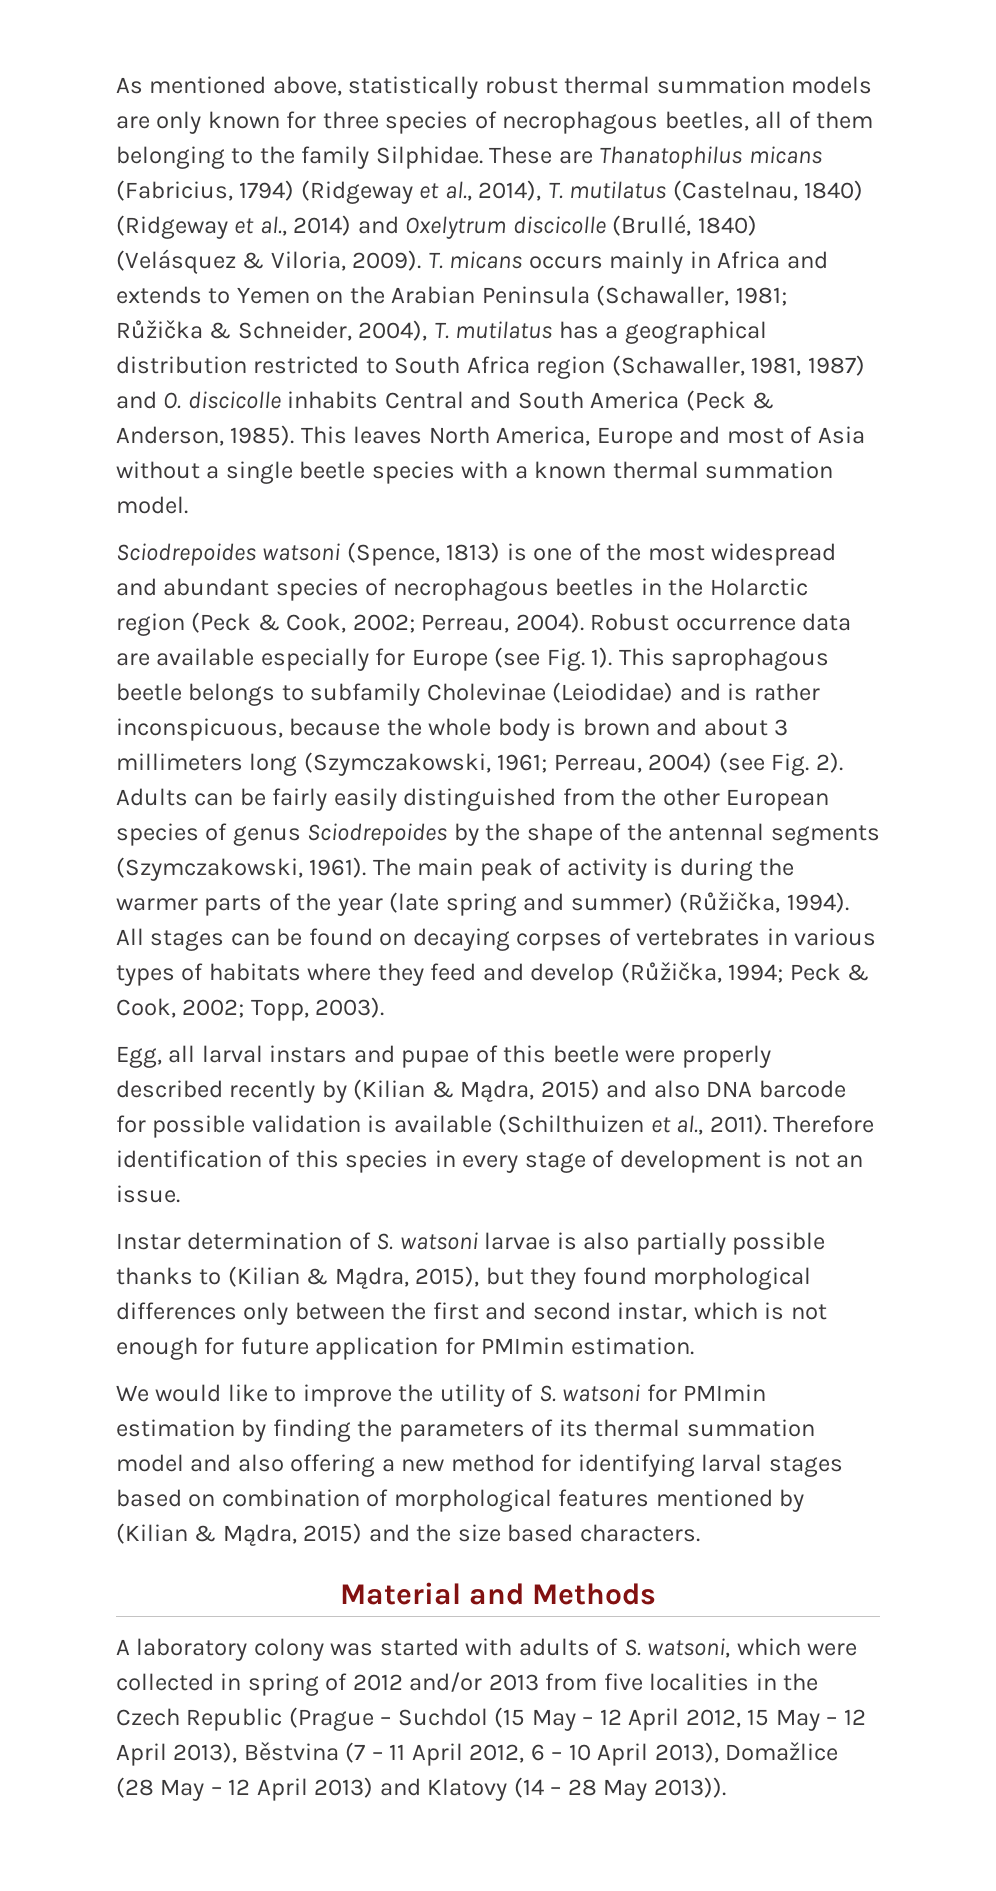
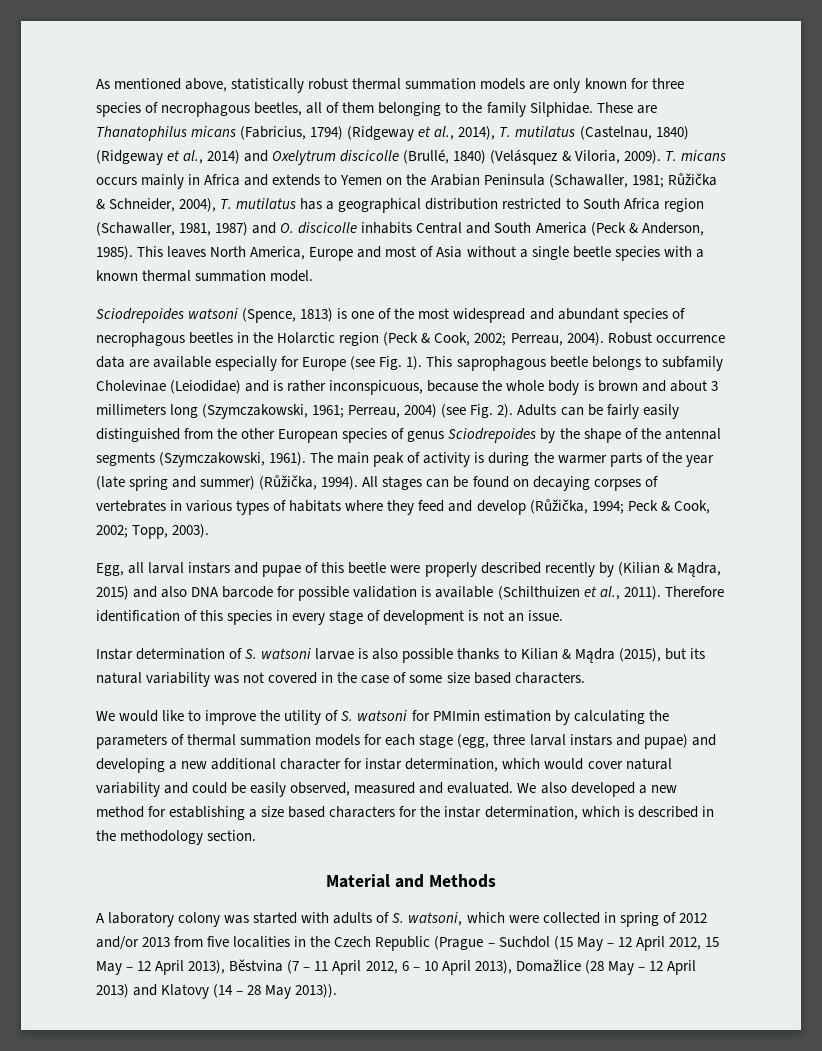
- Instar determination of S. watsoni larvae is also partially possible thanks to (Kilian & Mądra, 2015), but they found morphological differences only between the first and second instar, which is not enough for future application for PMImin estimation.
+ Instar determination of S. watsoni larvae is also possible thanks to Kilian & Mądra (2015), but its natural variability was not covered in the case of some size based characters.
- We would like to improve the utility of S. watsoni for PMImin estimation by finding the parameters of its thermal summation model and also offering a new method for identifying larval stages based on combination of morphological features mentioned by (Kilian & Mądra, 2015) and the size based characters.
+ We would like to improve the utility of S. watsoni for PMImin estimation by calculating the parameters of thermal summation models for each stage (egg, three larval instars and pupae) and developing a new additional character for instar determination, which would cover natural variability and could be easily observed, measured and evaluated. We also developed a new method for establishing a size based characters for the instar determination, which is described in the methodology section.

